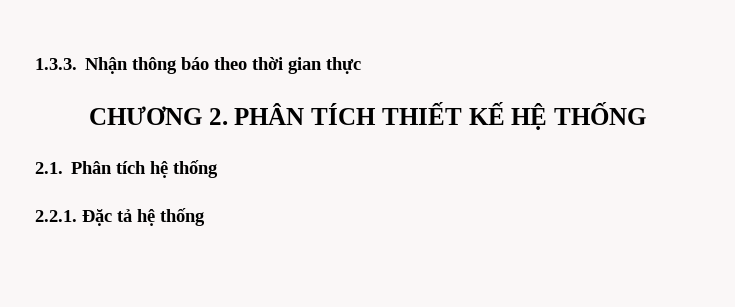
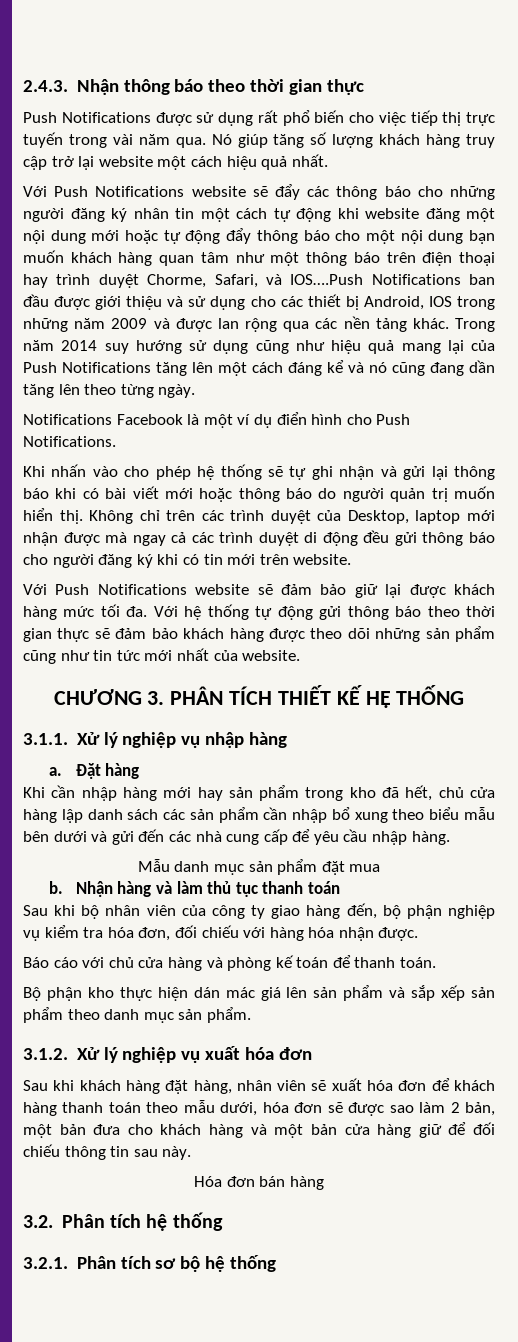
- 1.3.3. Nhận thông báo theo thời gian thực
+ 2.4.3. Nhận thông báo theo thời gian thực
+ Push Notifications được sử dụng rất phổ biến cho việc tiếp thị trực tuyến trong vài năm qua. Nó giúp tăng số lượng khách hàng truy cập trở lại website một cách hiệu quả nhất.
+ Với Push Notifications website sẽ đẩy các thông báo cho những người đăng ký nhân tin một cách tự động khi website đăng một nội dung mới hoặc tự động đẩy thông báo cho một nội dung bạn muốn khách hàng quan tâm như một thông báo trên điện thoại hay trình duyệt Chorme, Safari, và IOS….Push Notifications ban đầu được giới thiệu và sử dụng cho các thiết bị Android, IOS trong những năm 2009 và được lan rộng qua các nền tảng khác. Trong năm 2014 suy hướng sử dụng cũng như hiệu quả mang lại của Push Notifications tăng lên một cách đáng kể và nó cũng đang dần tăng lên theo từng ngày.
+ Notifications Facebook là một ví dụ điển hình cho Push Notifications.
+ Khi nhấn vào cho phép hệ thống sẽ tự ghi nhận và gửi lại thông báo khi có bài viết mới hoặc thông báo do người quản trị muốn hiển thị. Không chỉ trên các trình duyệt của Desktop, laptop mới nhận được mà ngay cả các trình duyệt di động đều gửi thông báo cho người đăng ký khi có tin mới trên website.
+ Với Push Notifications website sẽ đảm bảo giữ lại được khách hàng mức tối đa. Với hệ thống tự động gửi thông báo theo thời gian thực sẽ đảm bảo khách hàng được theo dõi những sản phẩm cũng như tin tức mới nhất của website.
- CHƯƠNG 2. PHÂN TÍCH THIẾT KẾ HỆ THỐNG
+ CHƯƠNG 3. PHÂN TÍCH THIẾT KẾ HỆ THỐNG
- 2.1. Phân tích hệ thống
+ 3.1.1. Xử lý nghiệp vụ nhập hàng
+ a. Đặt hàng
+ Khi cần nhập hàng mới hay sản phẩm trong kho đã hết, chủ cửa hàng lập danh sách các sản phẩm cần nhập bổ xung theo biểu mẫu bên dưới và gửi đến các nhà cung cấp để yêu cầu nhập hàng.
+ Mẫu danh mục sản phẩm đặt mua
+ b. Nhận hàng và làm thủ tục thanh toán
+ Sau khi bộ nhân viên của công ty giao hàng đến, bộ phận nghiệp vụ kiểm tra hóa đơn, đối chiếu với hàng hóa nhận được.
+ Báo cáo với chủ cửa hàng và phòng kế toán để thanh toán.
+ Bộ phận kho thực hiện dán mác giá lên sản phẩm và sắp xếp sản phẩm theo danh mục sản phẩm.
+ 3.1.2. Xử lý nghiệp vụ xuất hóa đơn
+ Sau khi khách hàng đặt hàng, nhân viên sẽ xuất hóa đơn để khách hàng thanh toán theo mẫu dưới, hóa đơn sẽ được sao làm 2 bản, một bản đưa cho khách hàng và một bản cửa hàng giữ để đối chiếu thông tin sau này.
+ Hóa đơn bán hàng
+ 3.2. Phân tích hệ thống
- 2.2.1. Đặc tả hệ thống
+ 3.2.1. Phân tích sơ bộ hệ thống

